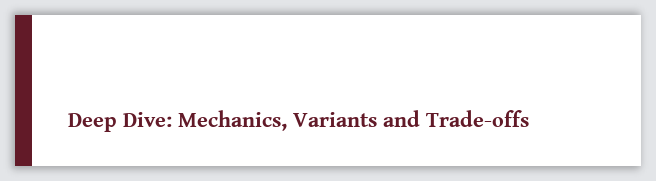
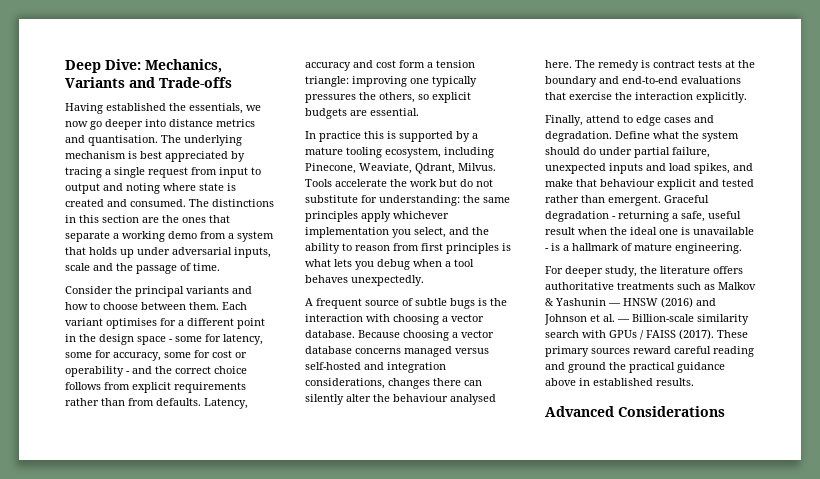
+ Having established the essentials, we now go deeper into distance metrics and quantisation. The underlying mechanism is best appreciated by tracing a single request from input to output and noting where state is created and consumed. The distinctions in this section are the ones that separate a working demo from a system that holds up under adversarial inputs, scale and the passage of time.
+ Consider the principal variants and how to choose between them. Each variant optimises for a different point in the design space - some for latency, some for accuracy, some for cost or operability - and the correct choice follows from explicit requirements rather than from defaults. Latency, accuracy and cost form a tension triangle: improving one typically pressures the others, so explicit budgets are essential.
+ In practice this is supported by a mature tooling ecosystem, including Pinecone, Weaviate, Qdrant, Milvus. Tools accelerate the work but do not substitute for understanding: the same principles apply whichever implementation you select, and the ability to reason from first principles is what lets you debug when a tool behaves unexpectedly.
+ A frequent source of subtle bugs is the interaction with choosing a vector database. Because choosing a vector database concerns managed versus self-hosted and integration considerations, changes there can silently alter the behaviour analysed here. The remedy is contract tests at the boundary and end-to-end evaluations that exercise the interaction explicitly.
+ Finally, attend to edge cases and degradation. Define what the system should do under partial failure, unexpected inputs and load spikes, and make that behaviour explicit and tested rather than emergent. Graceful degradation - returning a safe, useful result when the ideal one is unavailable - is a hallmark of mature engineering.
+ For deeper study, the literature offers authoritative treatments such as Malkov & Yashunin — HNSW (2016) and Johnson et al. — Billion-scale similarity search with GPUs / FAISS (2017). These primary sources reward careful reading and ground the practical guidance above in established results.
+ Advanced Considerations

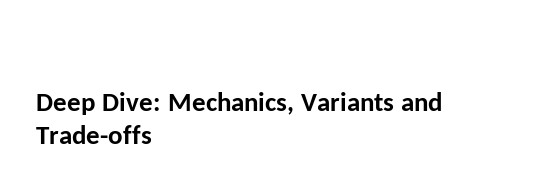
- Having established the essentials, we now go deeper into distance metrics and quantisation. The underlying mechanism is best appreciated by tracing a single request from input to output and noting where state is created and consumed. The distinctions in this section are the ones that separate a working demo from a system that holds up under adversarial inputs, scale and the passage of time.
- Consider the principal variants and how to choose between them. Each variant optimises for a different point in the design space - some for latency, some for accuracy, some for cost or operability - and the correct choice follows from explicit requirements rather than from defaults. Latency, accuracy and cost form a tension triangle: improving one typically pressures the others, so explicit budgets are essential.
- In practice this is supported by a mature tooling ecosystem, including Pinecone, Weaviate, Qdrant, Milvus. Tools accelerate the work but do not substitute for understanding: the same principles apply whichever implementation you select, and the ability to reason from first principles is what lets you debug when a tool behaves unexpectedly.
- A frequent source of subtle bugs is the interaction with choosing a vector database. Because choosing a vector database concerns managed versus self-hosted and integration considerations, changes there can silently alter the behaviour analysed here. The remedy is contract tests at the boundary and end-to-end evaluations that exercise the interaction explicitly.
- Finally, attend to edge cases and degradation. Define what the system should do under partial failure, unexpected inputs and load spikes, and make that behaviour explicit and tested rather than emergent. Graceful degradation - returning a safe, useful result when the ideal one is unavailable - is a hallmark of mature engineering.
- For deeper study, the literature offers authoritative treatments such as Malkov & Yashunin — HNSW (2016) and Johnson et al. — Billion-scale similarity search with GPUs / FAISS (2017). These primary sources reward careful reading and ground the practical guidance above in established results.
- Advanced Considerations

